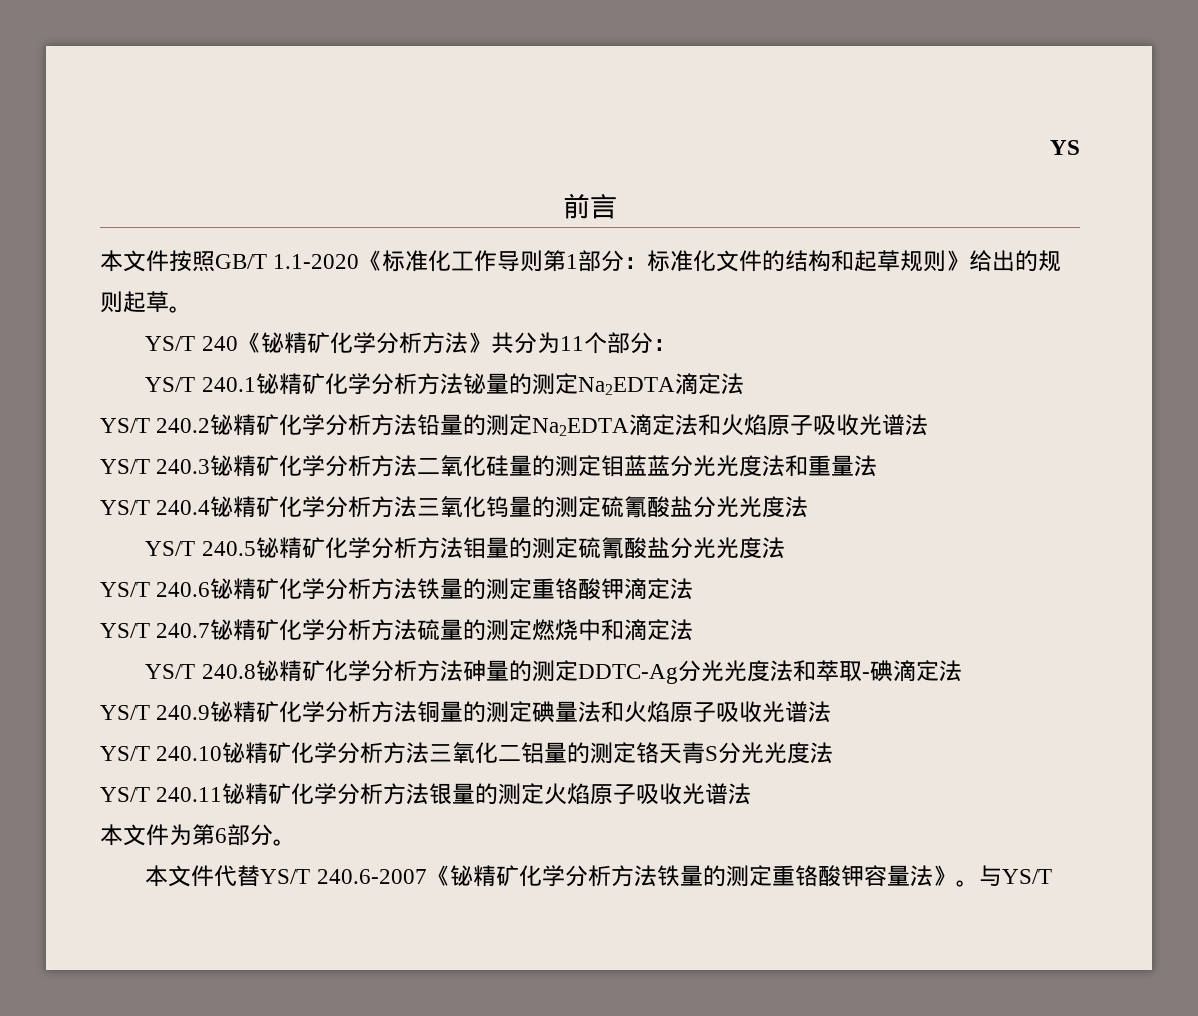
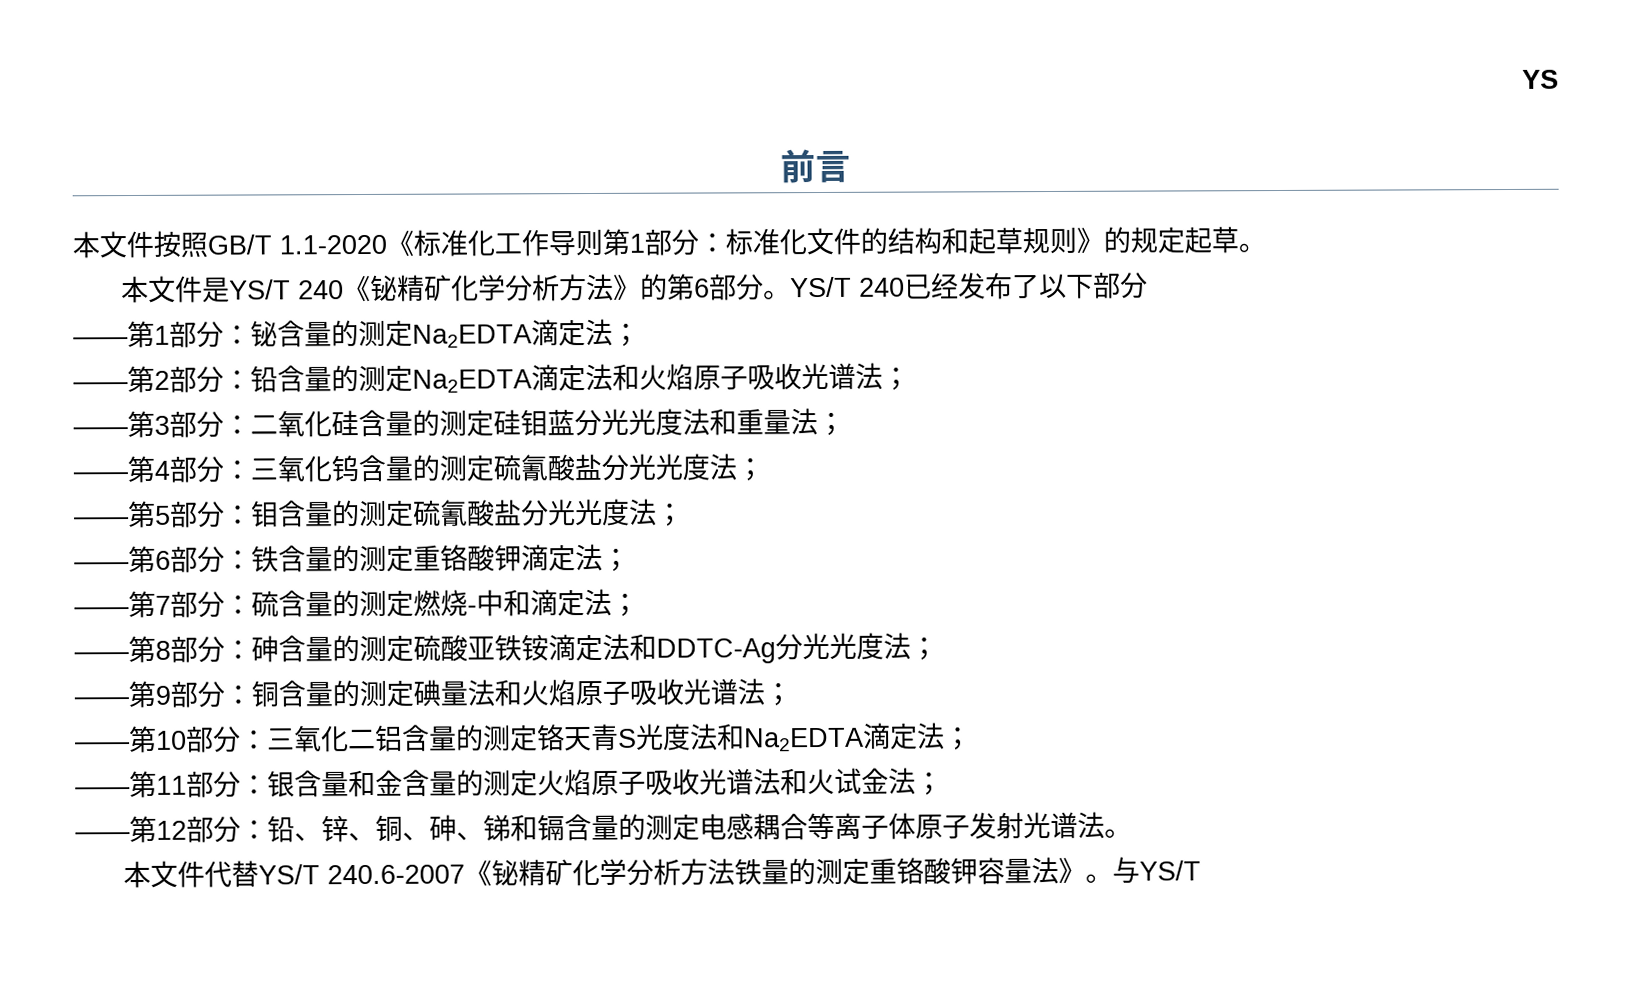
- 本文件按照GB/T 1.1-2020《标准化工作导则第1部分：标准化文件的结构和起草规则》给出的规则起草。
+ 本文件按照GB/T 1.1-2020《标准化工作导则第1部分：标准化文件的结构和起草规则》的规定起草。
- YS/T 240《铋精矿化学分析方法》共分为11个部分：
- YS/T 240.1铋精矿化学分析方法铋量的测定Na2EDTA滴定法
- YS/T 240.2铋精矿化学分析方法铅量的测定Na2EDTA滴定法和火焰原子吸收光谱法
- YS/T 240.3铋精矿化学分析方法二氧化硅量的测定钼蓝蓝分光光度法和重量法
- YS/T 240.4铋精矿化学分析方法三氧化钨量的测定硫氰酸盐分光光度法
- YS/T 240.5铋精矿化学分析方法钼量的测定硫氰酸盐分光光度法
- YS/T 240.6铋精矿化学分析方法铁量的测定重铬酸钾滴定法
- YS/T 240.7铋精矿化学分析方法硫量的测定燃烧中和滴定法
- YS/T 240.8铋精矿化学分析方法砷量的测定DDTC-Ag分光光度法和萃取-碘滴定法
- YS/T 240.9铋精矿化学分析方法铜量的测定碘量法和火焰原子吸收光谱法
- YS/T 240.10铋精矿化学分析方法三氧化二铝量的测定铬天青S分光光度法
- YS/T 240.11铋精矿化学分析方法银量的测定火焰原子吸收光谱法
- 本文件为第6部分。
+ 本文件是YS/T 240《铋精矿化学分析方法》的第6部分。YS/T 240已经发布了以下部分
+ ——第1部分：铋含量的测定Na2EDTA滴定法；
+ ——第2部分：铅含量的测定Na2EDTA滴定法和火焰原子吸收光谱法；
+ ——第3部分：二氧化硅含量的测定硅钼蓝分光光度法和重量法；
+ ——第4部分：三氧化钨含量的测定硫氰酸盐分光光度法；
+ ——第5部分：钼含量的测定硫氰酸盐分光光度法；
+ ——第6部分：铁含量的测定重铬酸钾滴定法；
+ ——第7部分：硫含量的测定燃烧-中和滴定法；
+ ——第8部分：砷含量的测定硫酸亚铁铵滴定法和DDTC-Ag分光光度法；
+ ——第9部分：铜含量的测定碘量法和火焰原子吸收光谱法；
+ ——第10部分：三氧化二铝含量的测定铬天青S光度法和Na2EDTA滴定法；
+ ——第11部分：银含量和金含量的测定火焰原子吸收光谱法和火试金法；
+ ——第12部分：铅、锌、铜、砷、锑和镉含量的测定电感耦合等离子体原子发射光谱法。

